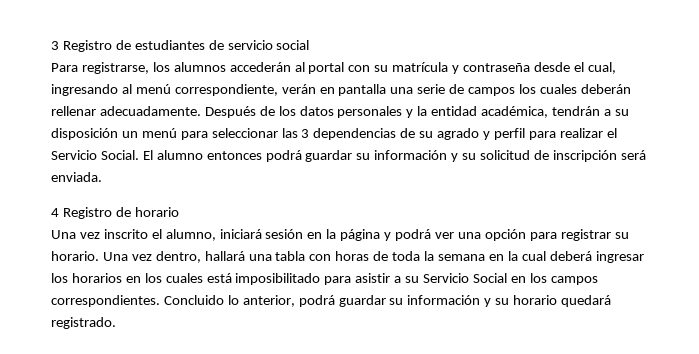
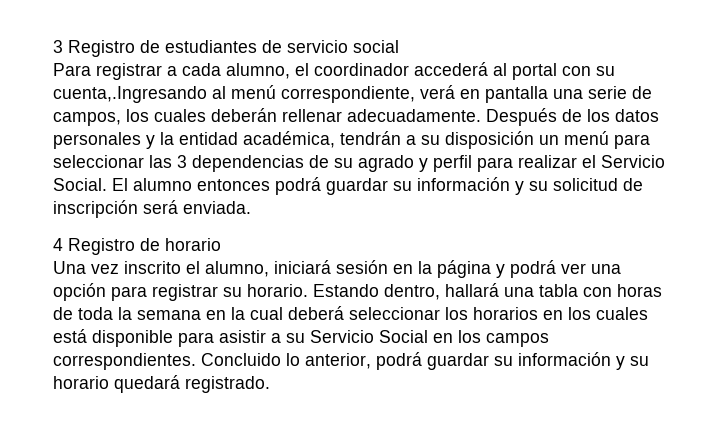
- Para registrarse, los alumnos accederán al portal con su matrícula y contraseña desde el cual, ingresando al menú correspondiente, verán en pantalla una serie de campos los cuales deberán rellenar adecuadamente.
+ Para registrar a cada alumno, el coordinador accederá al portal con su cuenta,.Ingresando al menú correspondiente, verá en pantalla una serie de campos, los cuales deberán rellenar adecuadamente.
- Una vez dentro, hallará una tabla con horas de toda la semana en la cual deberá ingresar los horarios en los cuales está imposibilitado para asistir a su Servicio Social en los campos correspondientes.
+ Estando dentro, hallará una tabla con horas de toda la semana en la cual deberá seleccionar los horarios en los cuales está disponible para asistir a su Servicio Social en los campos correspondientes.

